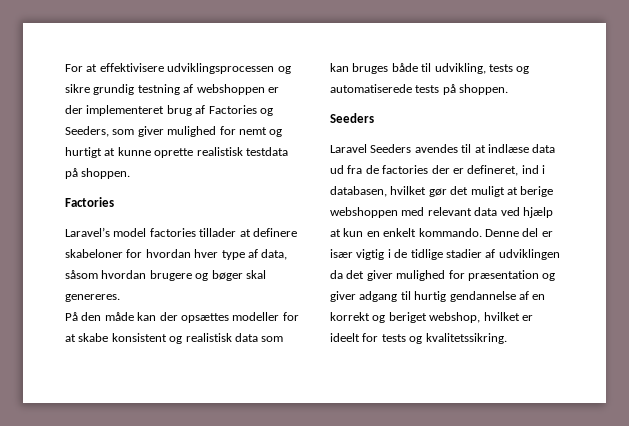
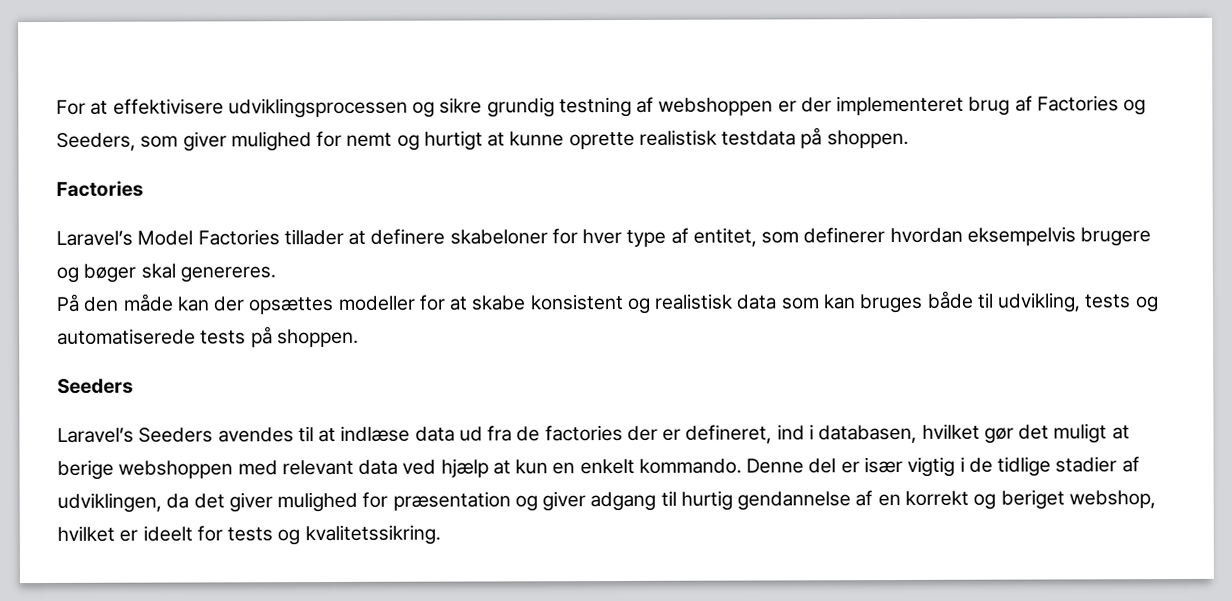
- Laravel’s model factories tillader at definere skabeloner for hvordan hver type af data, såsom hvordan brugere og bøger skal genereres.
+ Laravel’s Model Factories tillader at definere skabeloner for hver type af entitet, som definerer hvordan eksempelvis brugere og bøger skal genereres.
- Laravel Seeders avendes til at indlæse data ud fra de factories der er defineret, ind i databasen, hvilket gør det muligt at berige webshoppen med relevant data ved hjælp at kun en enkelt kommando.
+ Laravel’s Seeders avendes til at indlæse data ud fra de factories der er defineret, ind i databasen, hvilket gør det muligt at berige webshoppen med relevant data ved hjælp at kun en enkelt kommando.
- Denne del er især vigtig i de tidlige stadier af udviklingen da det giver mulighed for præsentation og giver adgang til hurtig gendannelse af en korrekt og beriget webshop, hvilket er ideelt for tests og kvalitetssikring.
+ Denne del er især vigtig i de tidlige stadier af udviklingen, da det giver mulighed for præsentation og giver adgang til hurtig gendannelse af en korrekt og beriget webshop, hvilket er ideelt for tests og kvalitetssikring.

